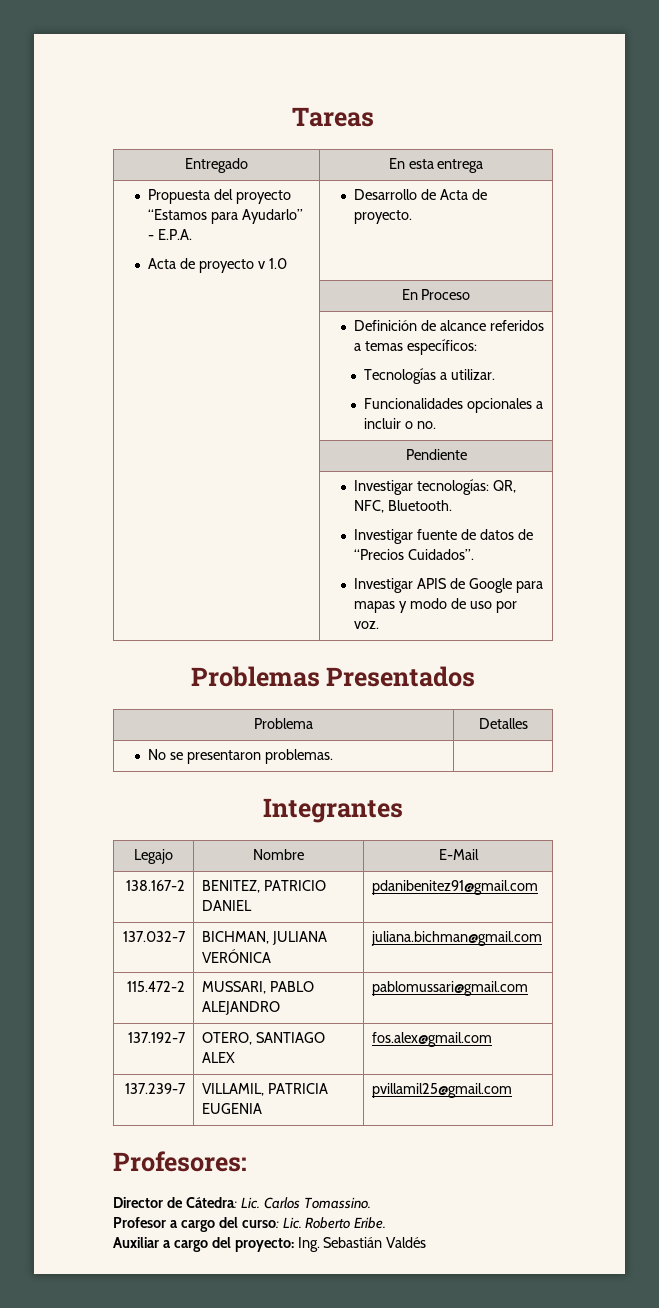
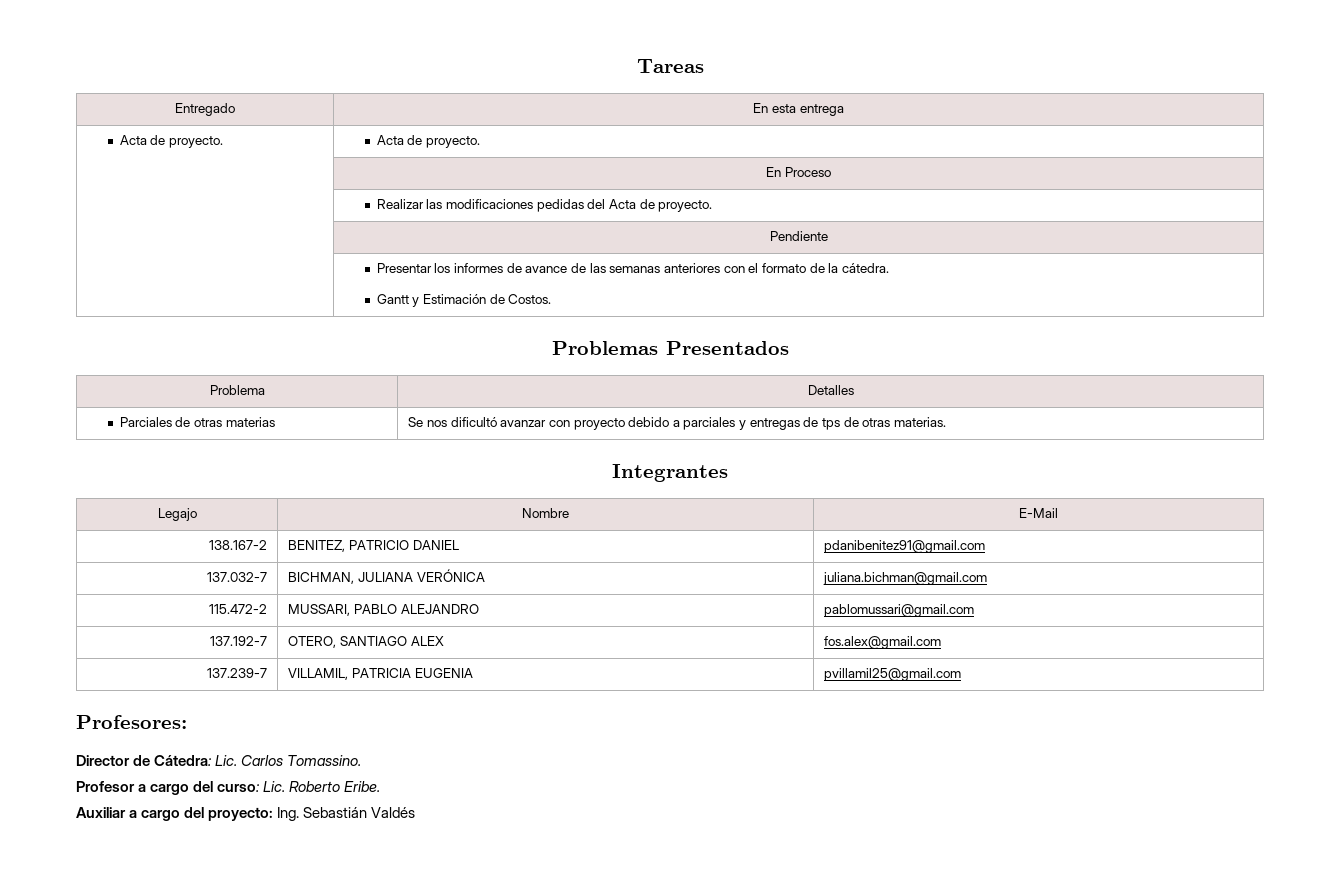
- Propuesta del proyecto “Estamos para Ayudarlo” - E.P.A.
- Acta de proyecto v 1.0 | Desarrollo de Acta de proyecto.
+ Acta de proyecto. | Acta de proyecto.
- | Definición de alcance referidos a temas específicos:
- Tecnologías a utilizar.
- Funcionalidades opcionales a incluir o no.
+ | Realizar las modificaciones pedidas del Acta de proyecto.
  | Pendiente
- | Investigar tecnologías: QR, NFC, Bluetooth.
- Investigar fuente de datos de “Precios Cuidados”.
- Investigar APIS de Google para mapas y modo de uso por voz.
+ | Presentar los informes de avance de las semanas anteriores con el formato de la cátedra.
+ Gantt y Estimación de Costos.
  Problemas Presentados
  Problema | Detalles
- No se presentaron problemas. |
+ Parciales de otras materias | Se nos dificultó avanzar con proyecto debido a parciales y entregas de tps de otras materias.

